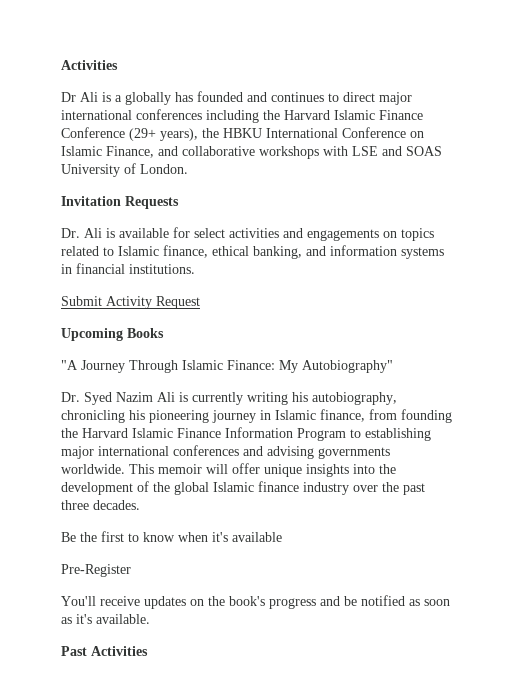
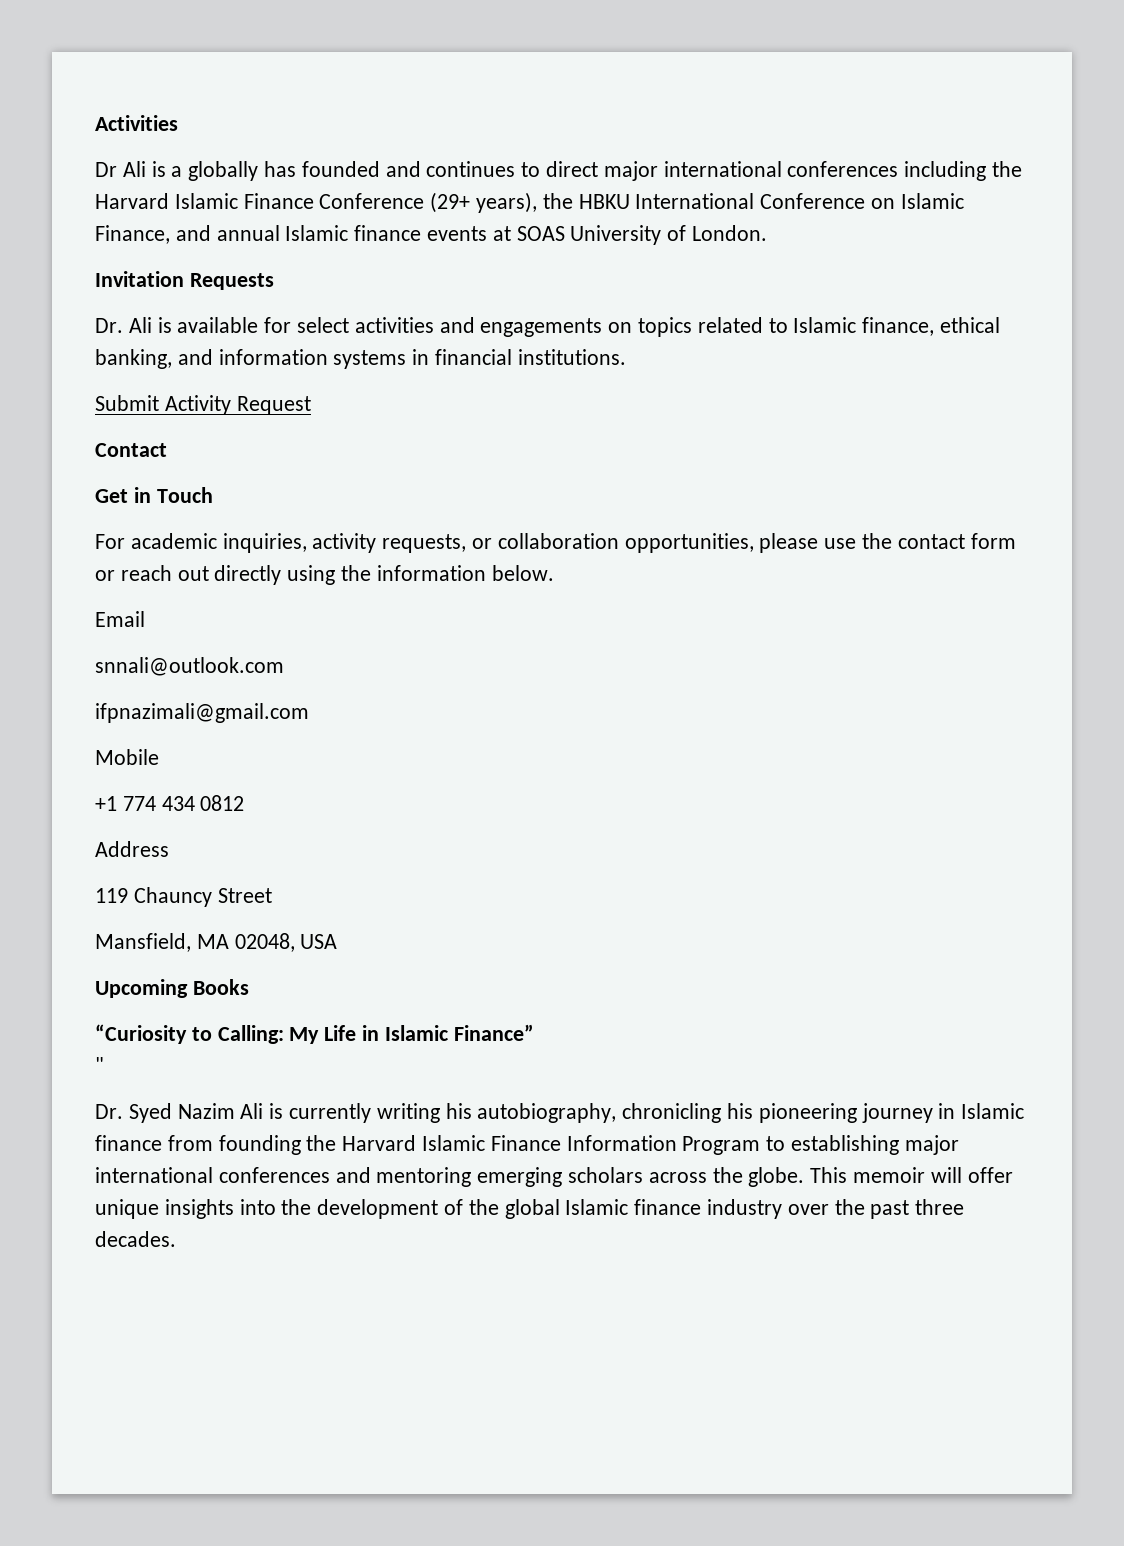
- Dr Ali is a globally has founded and continues to direct major international conferences including the Harvard Islamic Finance Conference (29+ years), the HBKU International Conference on Islamic Finance, and collaborative workshops with LSE and SOAS University of London.
+ Dr Ali is a globally has founded and continues to direct major international conferences including the Harvard Islamic Finance Conference (29+ years), the HBKU International Conference on Islamic Finance, and annual Islamic finance events at SOAS University of London.
+ Contact
+ Get in Touch
+ For academic inquiries, activity requests, or collaboration opportunities, please use the contact form or reach out directly using the information below.
+ Email
+ snnali@outlook.com
+ ifpnazimali@gmail.com
+ Mobile
+ +1 774 434 0812
+ Address
+ 119 Chauncy Street
+ Mansfield, MA 02048, USA
  Upcoming Books
- "A Journey Through Islamic Finance: My Autobiography"
+ “Curiosity to Calling: My Life in Islamic Finance”
+ "
- Dr. Syed Nazim Ali is currently writing his autobiography, chronicling his pioneering journey in Islamic finance, from founding the Harvard Islamic Finance Information Program to establishing major international conferences and advising governments worldwide.
+ Dr. Syed Nazim Ali is currently writing his autobiography, chronicling his pioneering journey in Islamic finance from founding the Harvard Islamic Finance Information Program to establishing major international conferences and mentoring emerging scholars across the globe.
- Be the first to know when it's available
- Pre-Register
- You'll receive updates on the book's progress and be notified as soon as it's available.
- Past Activities

